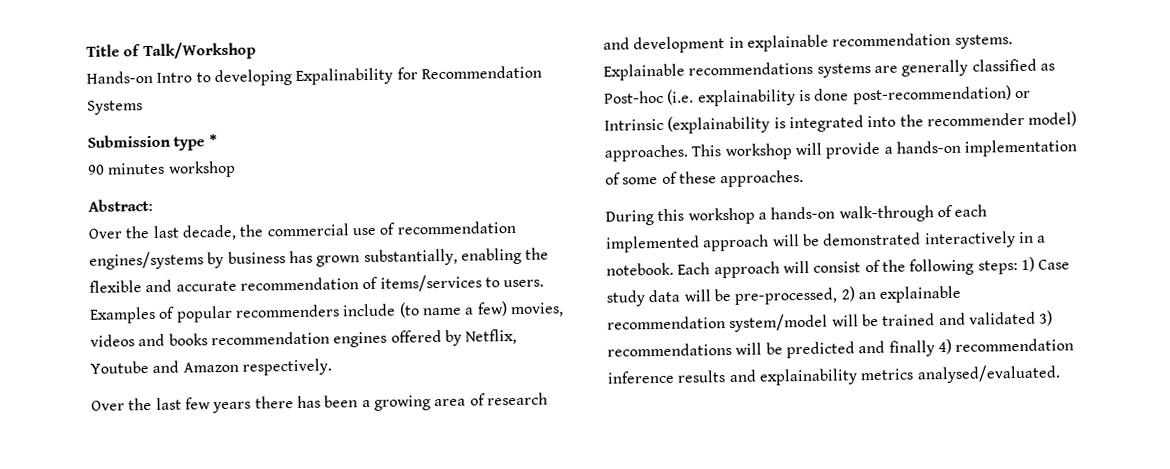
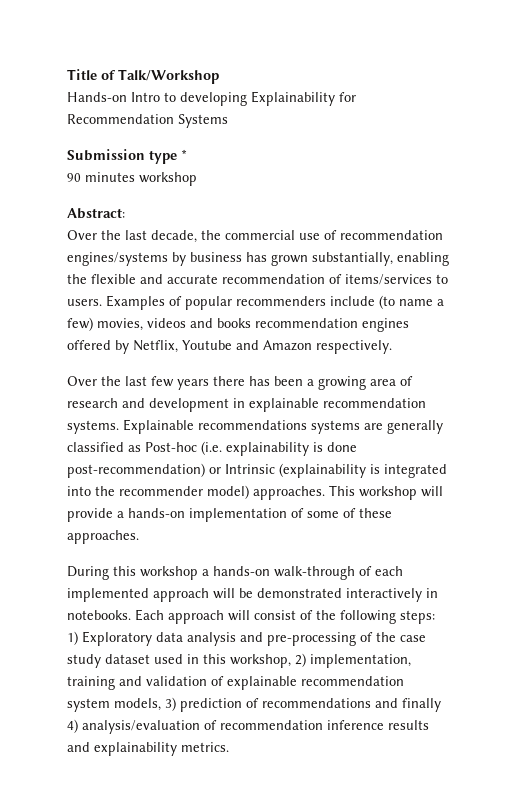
- Hands-on Intro to developing Expalinability for Recommendation Systems
+ Hands-on Intro to developing Explainability for Recommendation Systems
- During this workshop a hands-on walk-through of each implemented approach will be demonstrated interactively in a notebook.
+ During this workshop a hands-on walk-through of each implemented approach will be demonstrated interactively in notebooks.
- Each approach will consist of the following steps: 1) Case study data will be pre-processed, 2) an explainable recommendation system/model will be trained and validated 3) recommendations will be predicted and finally 4) recommendation inference results and explainability metrics analysed/evaluated.
+ Each approach will consist of the following steps: 1) Exploratory data analysis and pre-processing of the case study dataset used in this workshop, 2) implementation, training and validation of explainable recommendation system models, 3) prediction of recommendations and finally 4) analysis/evaluation of recommendation inference results and explainability metrics.

